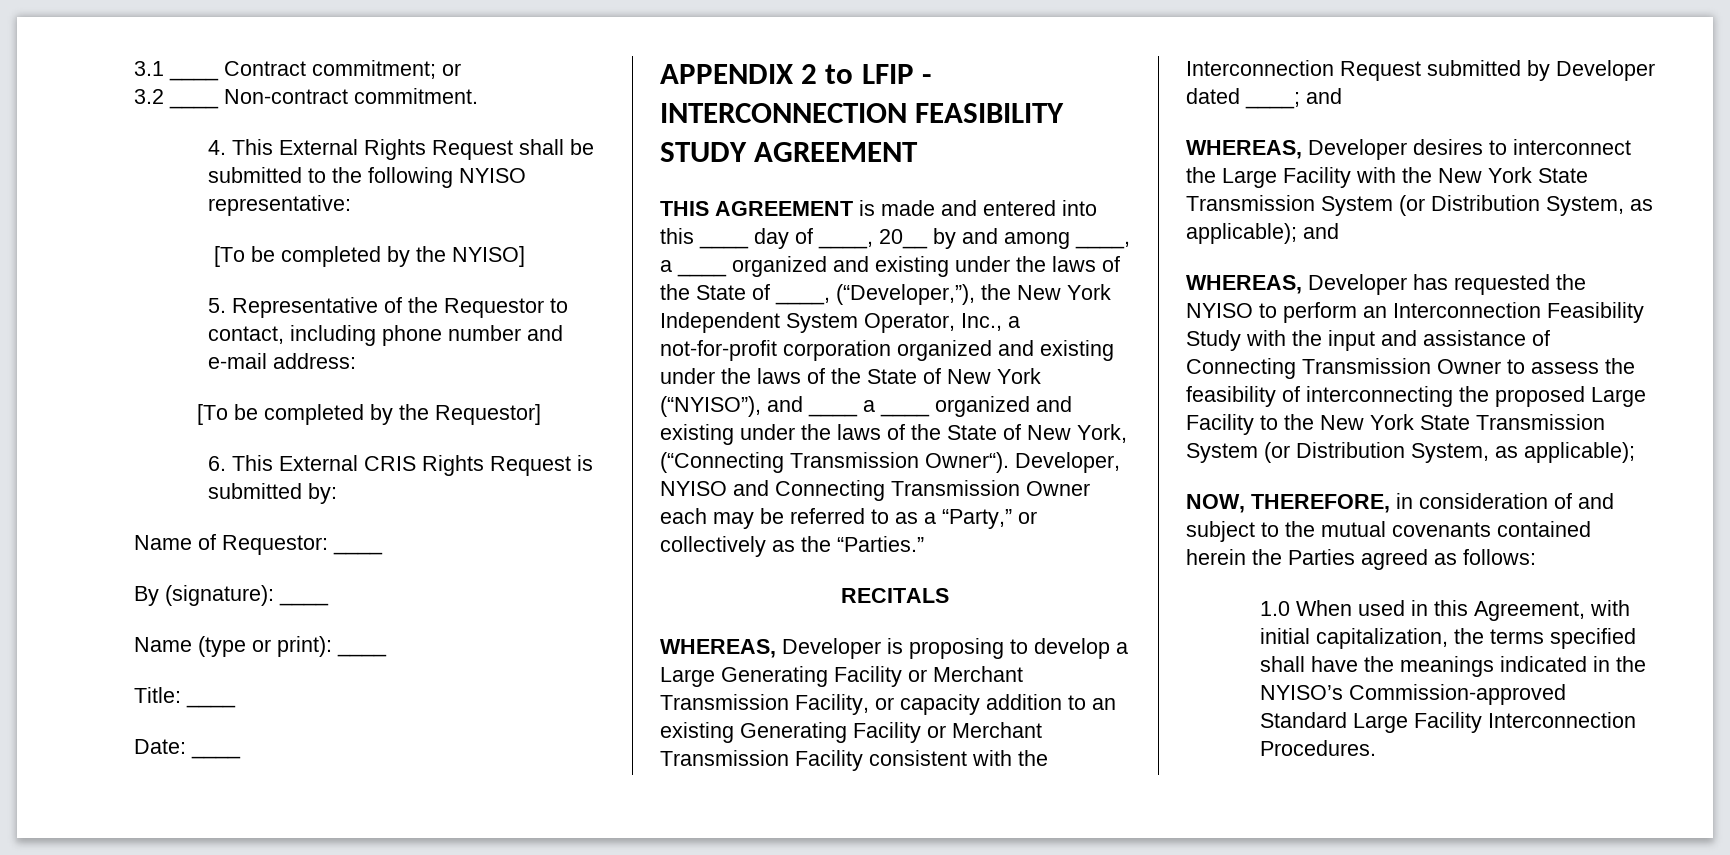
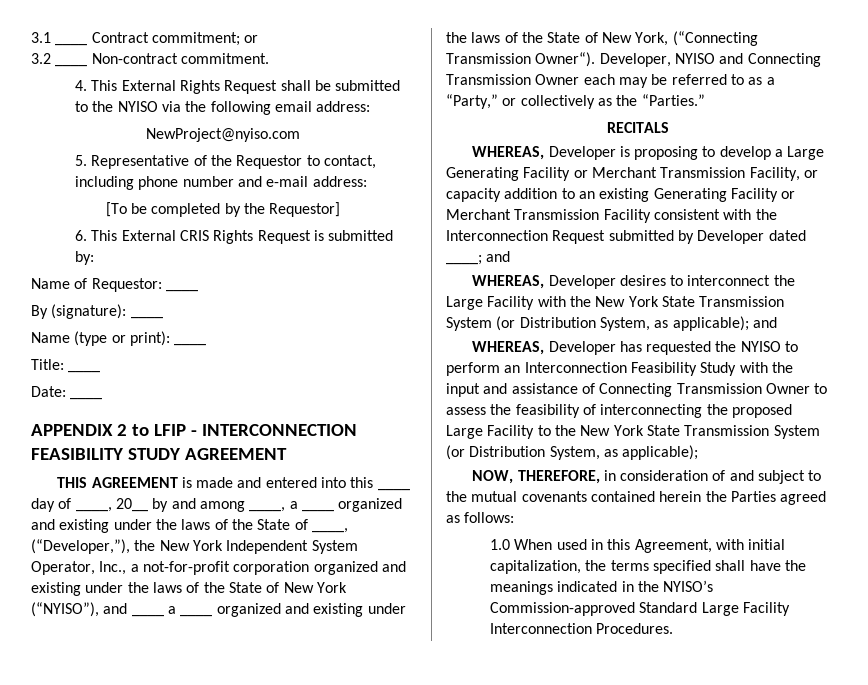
- 4. This External Rights Request shall be submitted to the following NYISO representative:
- [To be completed by the NYISO]
+ 4. This External Rights Request shall be submitted to the NYISO via the following email address:
+ NewProject@nyiso.com

